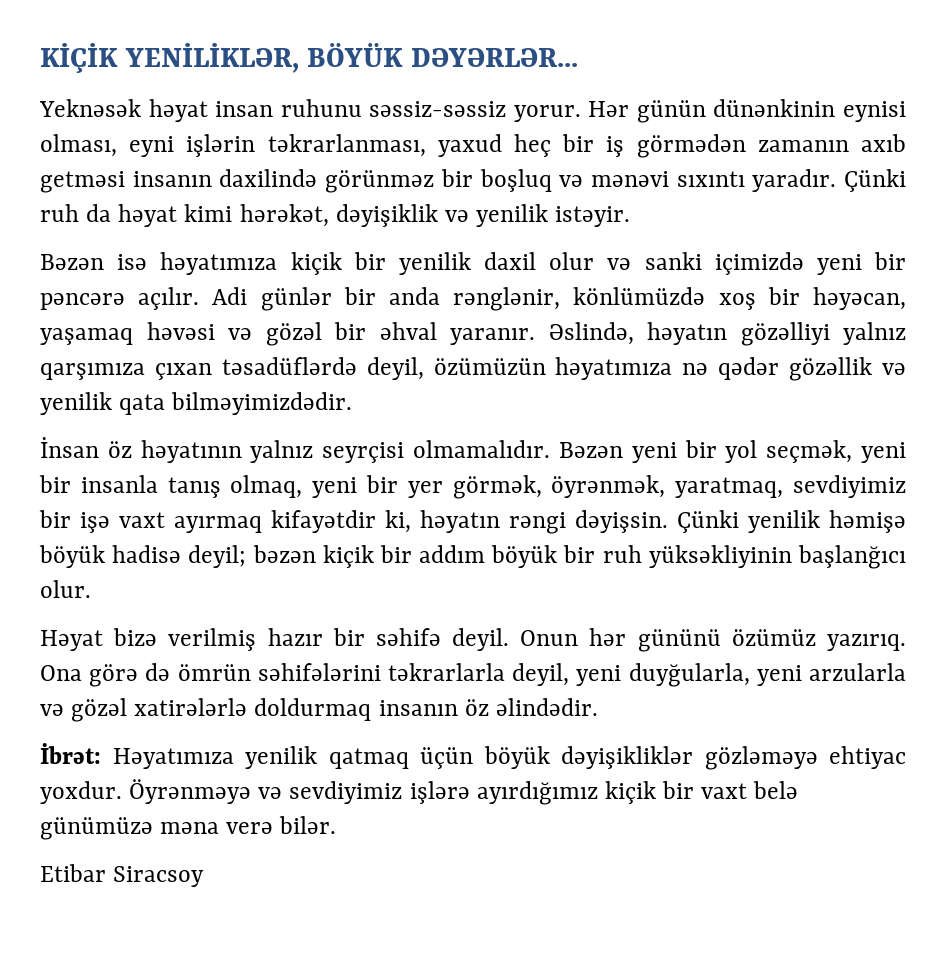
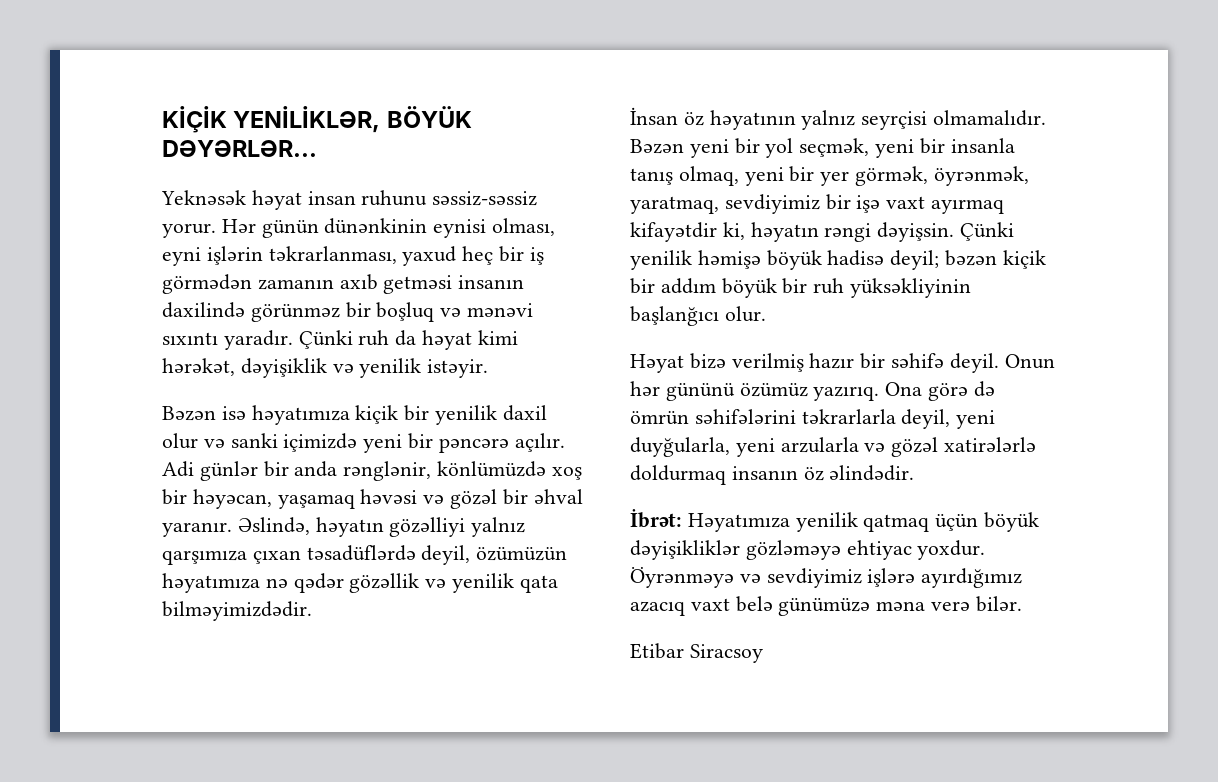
- Öyrənməyə və sevdiyimiz işlərə ayırdığımız kiçik bir vaxt belə günümüzə məna verə bilər.
+ Öyrənməyə və sevdiyimiz işlərə ayırdığımız azacıq vaxt belə günümüzə məna verə bilər.

